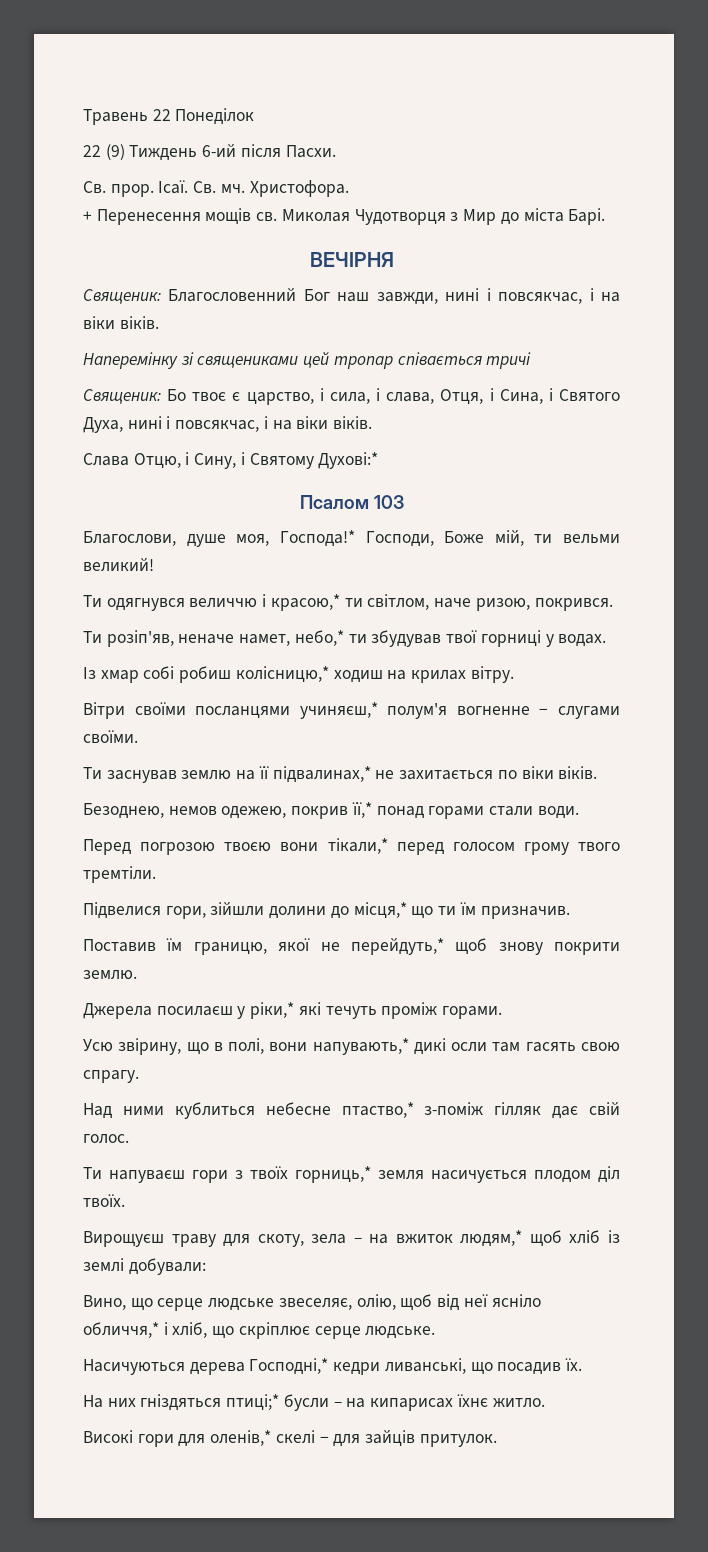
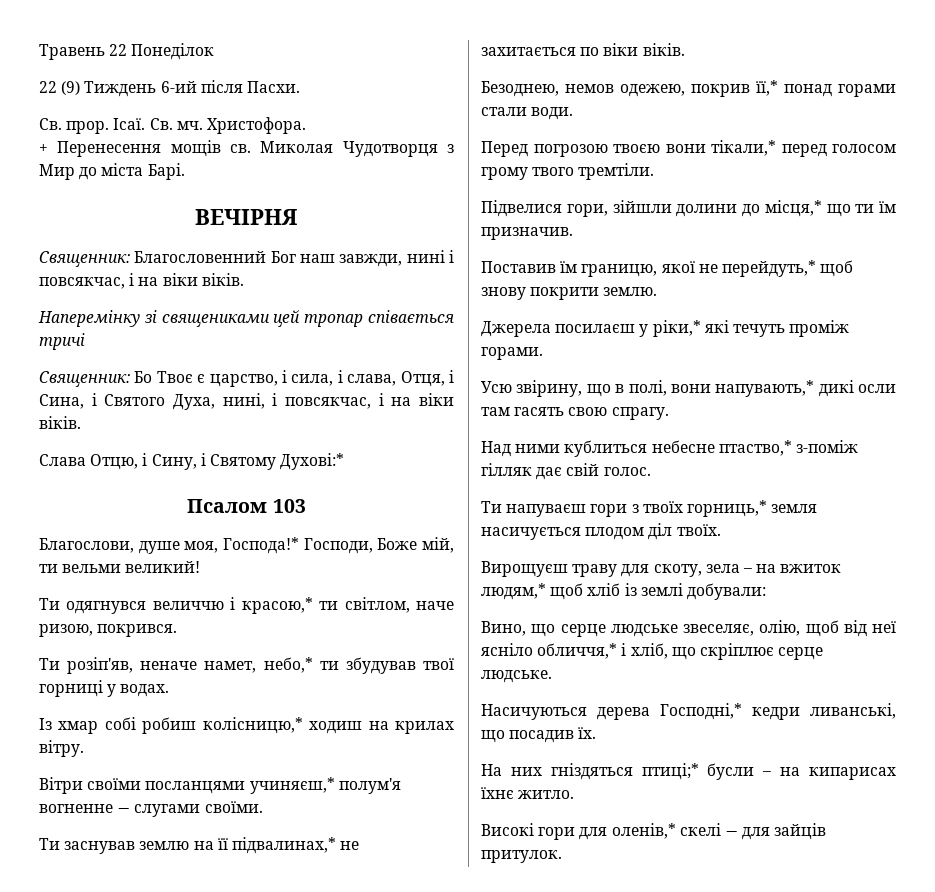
- Священик: Благословенний Бог наш завжди, нині і повсякчас, і на віки віків.
+ Священник: Благословенний Бог наш завжди, нині і повсякчас, і на віки віків.
- Священик: Бо твоє є царство, і сила, і слава, Отця, і Сина, і Святого Духа, нині і повсякчас, і на віки віків.
+ Священник: Бо Твоє є царство, і сила, і слава, Отця, і Сина, і Святого Духа, нині, і повсякчас, і на віки віків.

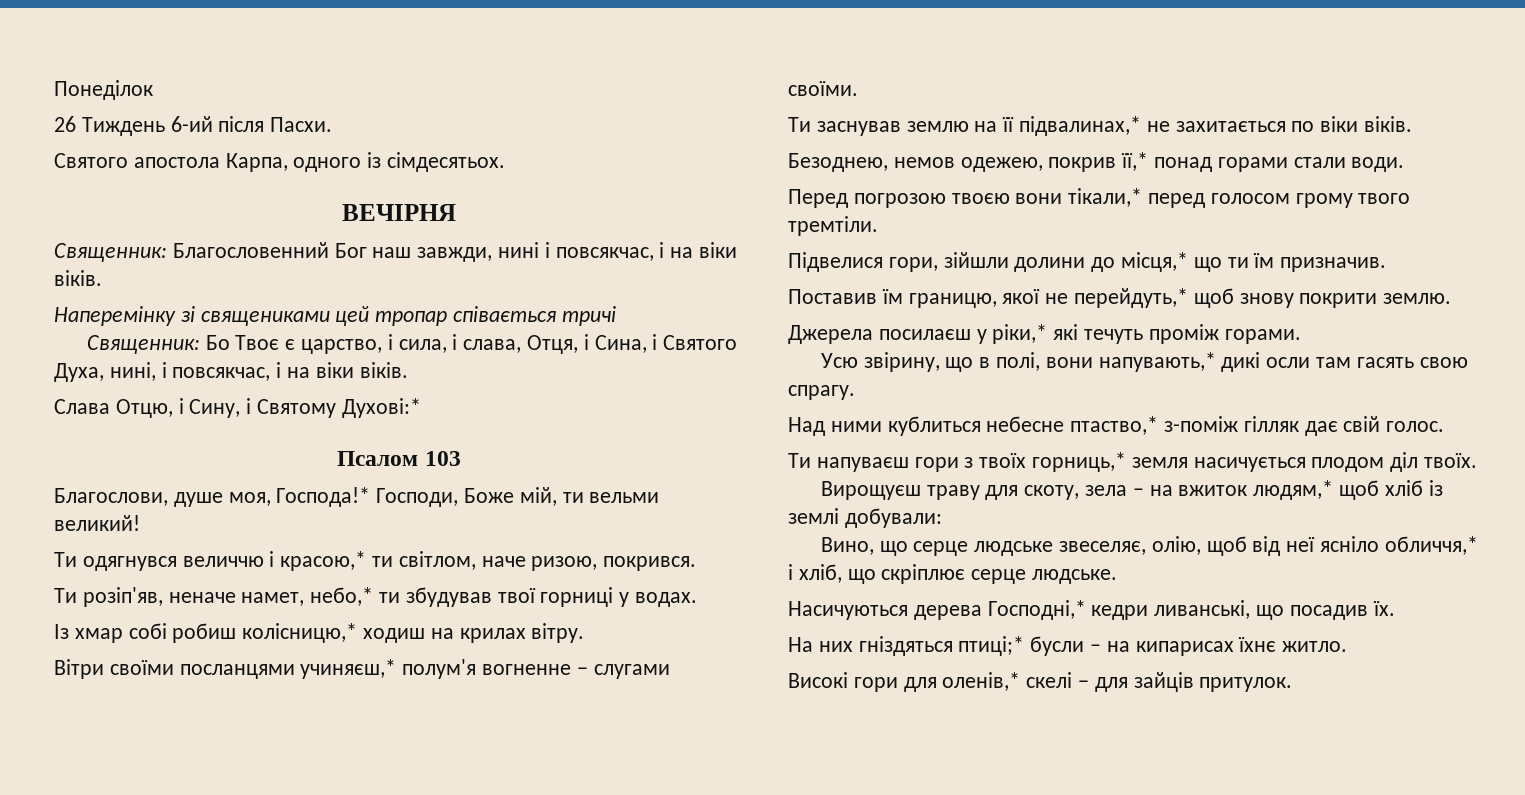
- Травень 22 Понеділок
+ Понеділок
- 22 (9) Тиждень 6-ий після Пасхи.
+ 26 Тиждень 6-ий після Пасхи.
- Св. прор. Ісаї. Св. мч. Христофора.
- + Перенесення мощів св. Миколая Чудотворця з Мир до міста Барі.
+ Святого апостола Карпа, одного із сімдесятьох.

